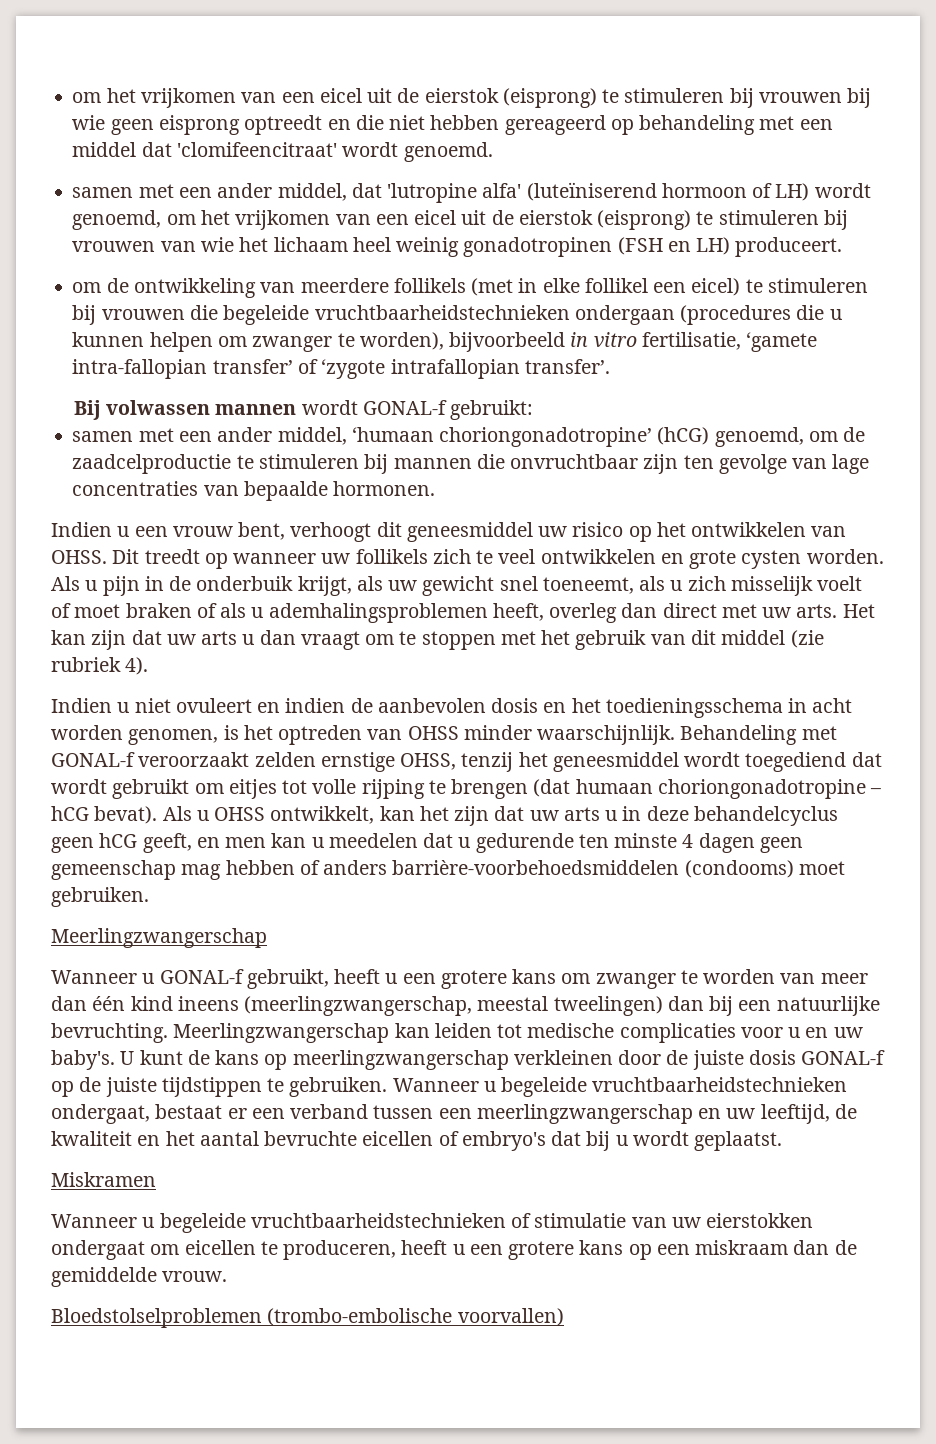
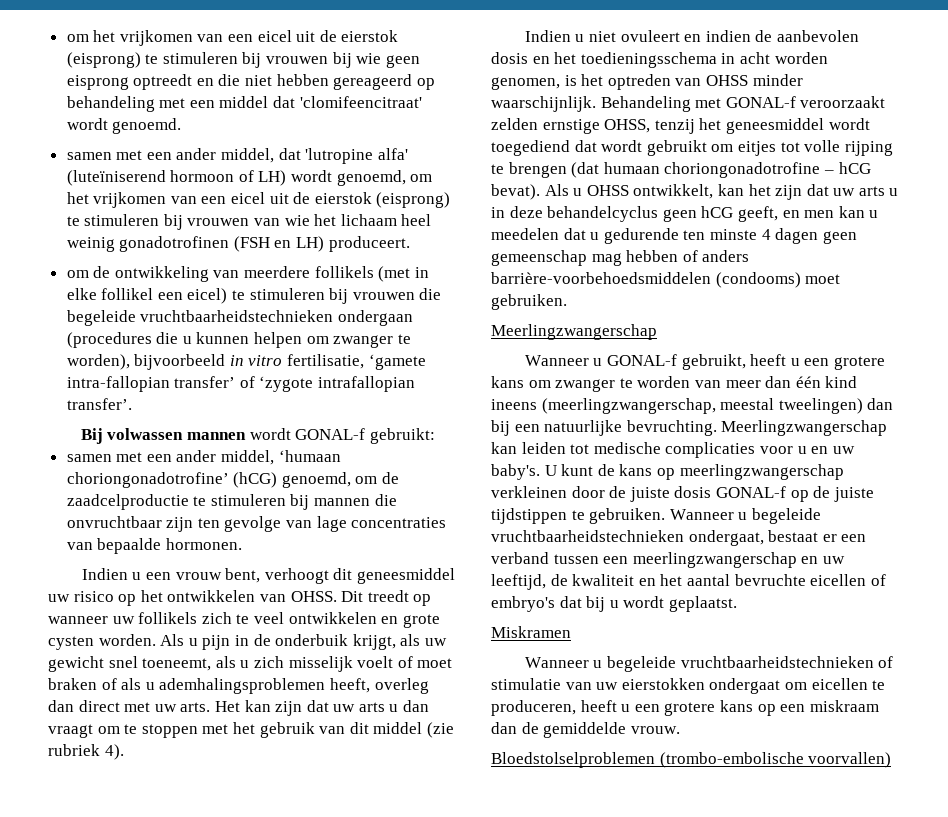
- samen met een ander middel, dat 'lutropine alfa' (luteïniserend hormoon of LH) wordt genoemd, om het vrijkomen van een eicel uit de eierstok (eisprong) te stimuleren bij vrouwen van wie het lichaam heel weinig gonadotropinen (FSH en LH) produceert.
+ samen met een ander middel, dat 'lutropine alfa' (luteïniserend hormoon of LH) wordt genoemd, om het vrijkomen van een eicel uit de eierstok (eisprong) te stimuleren bij vrouwen van wie het lichaam heel weinig gonadotrofinen (FSH en LH) produceert.
- samen met een ander middel, ‘humaan choriongonadotropine’ (hCG) genoemd, om de zaadcelproductie te stimuleren bij mannen die onvruchtbaar zijn ten gevolge van lage concentraties van bepaalde hormonen.
+ samen met een ander middel, ‘humaan choriongonadotrofine’ (hCG) genoemd, om de zaadcelproductie te stimuleren bij mannen die onvruchtbaar zijn ten gevolge van lage concentraties van bepaalde hormonen.
- Behandeling met GONAL-f veroorzaakt zelden ernstige OHSS, tenzij het geneesmiddel wordt toegediend dat wordt gebruikt om eitjes tot volle rijping te brengen (dat humaan choriongonadotropine – hCG bevat).
+ Behandeling met GONAL-f veroorzaakt zelden ernstige OHSS, tenzij het geneesmiddel wordt toegediend dat wordt gebruikt om eitjes tot volle rijping te brengen (dat humaan choriongonadotrofine – hCG bevat).

